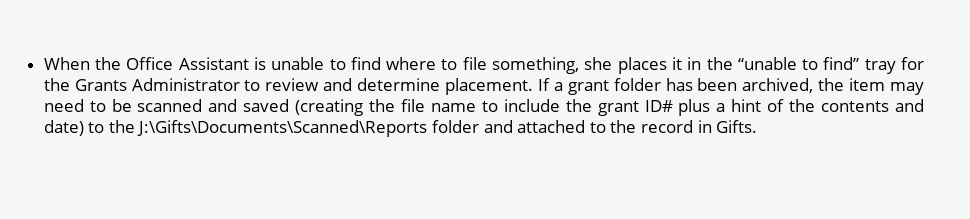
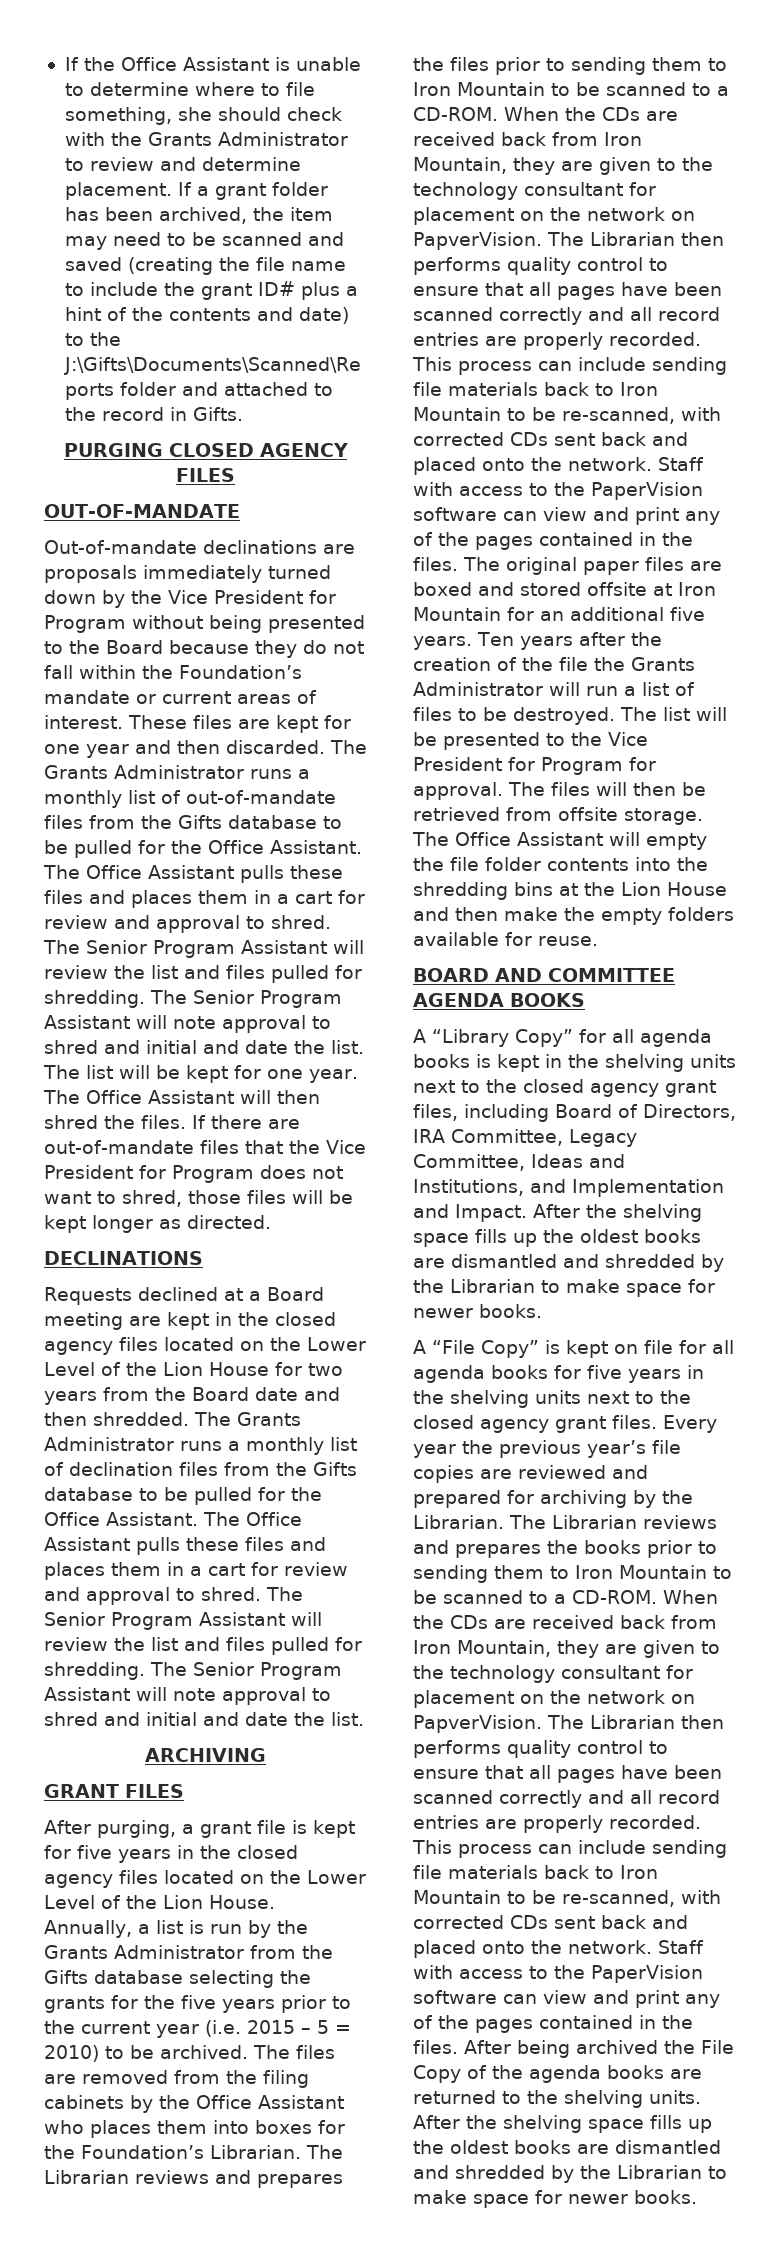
- When the Office Assistant is unable to find where to file something, she places it in the “unable to find” tray for the Grants Administrator to review and determine placement.
+ If the Office Assistant is unable to determine where to file something, she should check with the Grants Administrator to review and determine placement.
+ PURGING CLOSED AGENCY FILES
+ OUT-OF-MANDATE
+ Out-of-mandate declinations are proposals immediately turned down by the Vice President for Program without being presented to the Board because they do not fall within the Foundation’s mandate or current areas of interest. These files are kept for one year and then discarded. The Grants Administrator runs a monthly list of out-of-mandate files from the Gifts database to be pulled for the Office Assistant. The Office Assistant pulls these files and places them in a cart for review and approval to shred. The Senior Program Assistant will review the list and files pulled for shredding. The Senior Program Assistant will note approval to shred and initial and date the list. The list will be kept for one year. The Office Assistant will then shred the files. If there are out-of-mandate files that the Vice President for Program does not want to shred, those files will be kept longer as directed.
+ DECLINATIONS
+ Requests declined at a Board meeting are kept in the closed agency files located on the Lower Level of the Lion House for two years from the Board date and then shredded. The Grants Administrator runs a monthly list of declination files from the Gifts database to be pulled for the Office Assistant. The Office Assistant pulls these files and places them in a cart for review and approval to shred. The Senior Program Assistant will review the list and files pulled for shredding. The Senior Program Assistant will note approval to shred and initial and date the list.
+ ARCHIVING
+ GRANT FILES
+ After purging, a grant file is kept for five years in the closed agency files located on the Lower Level of the Lion House. Annually, a list is run by the Grants Administrator from the Gifts database selecting the grants for the five years prior to the current year (i.e. 2015 – 5 = 2010) to be archived. The files are removed from the filing cabinets by the Office Assistant who places them into boxes for the Foundation’s Librarian. The Librarian reviews and prepares the files prior to sending them to Iron Mountain to be scanned to a CD-ROM. When the CDs are received back from Iron Mountain, they are given to the technology consultant for placement on the network on PapverVision. The Librarian then performs quality control to ensure that all pages have been scanned correctly and all record entries are properly recorded. This process can include sending file materials back to Iron Mountain to be re-scanned, with corrected CDs sent back and placed onto the network. Staff with access to the PaperVision software can view and print any of the pages contained in the files. The original paper files are boxed and stored offsite at Iron Mountain for an additional five years. Ten years after the creation of the file the Grants Administrator will run a list of files to be destroyed. The list will be presented to the Vice President for Program for approval. The files will then be retrieved from offsite storage. The Office Assistant will empty the file folder contents into the shredding bins at the Lion House and then make the empty folders available for reuse.
+ BOARD AND COMMITTEE AGENDA BOOKS
+ A “Library Copy” for all agenda books is kept in the shelving units next to the closed agency grant files, including Board of Directors, IRA Committee, Legacy Committee, Ideas and Institutions, and Implementation and Impact. After the shelving space fills up the oldest books are dismantled and shredded by the Librarian to make space for newer books.
+ A “File Copy” is kept on file for all agenda books for five years in the shelving units next to the closed agency grant files. Every year the previous year’s file copies are reviewed and prepared for archiving by the Librarian. The Librarian reviews and prepares the books prior to sending them to Iron Mountain to be scanned to a CD-ROM. When the CDs are received back from Iron Mountain, they are given to the technology consultant for placement on the network on PapverVision. The Librarian then performs quality control to ensure that all pages have been scanned correctly and all record entries are properly recorded. This process can include sending file materials back to Iron Mountain to be re-scanned, with corrected CDs sent back and placed onto the network. Staff with access to the PaperVision software can view and print any of the pages contained in the files. After being archived the File Copy of the agenda books are returned to the shelving units. After the shelving space fills up the oldest books are dismantled and shredded by the Librarian to make space for newer books.

